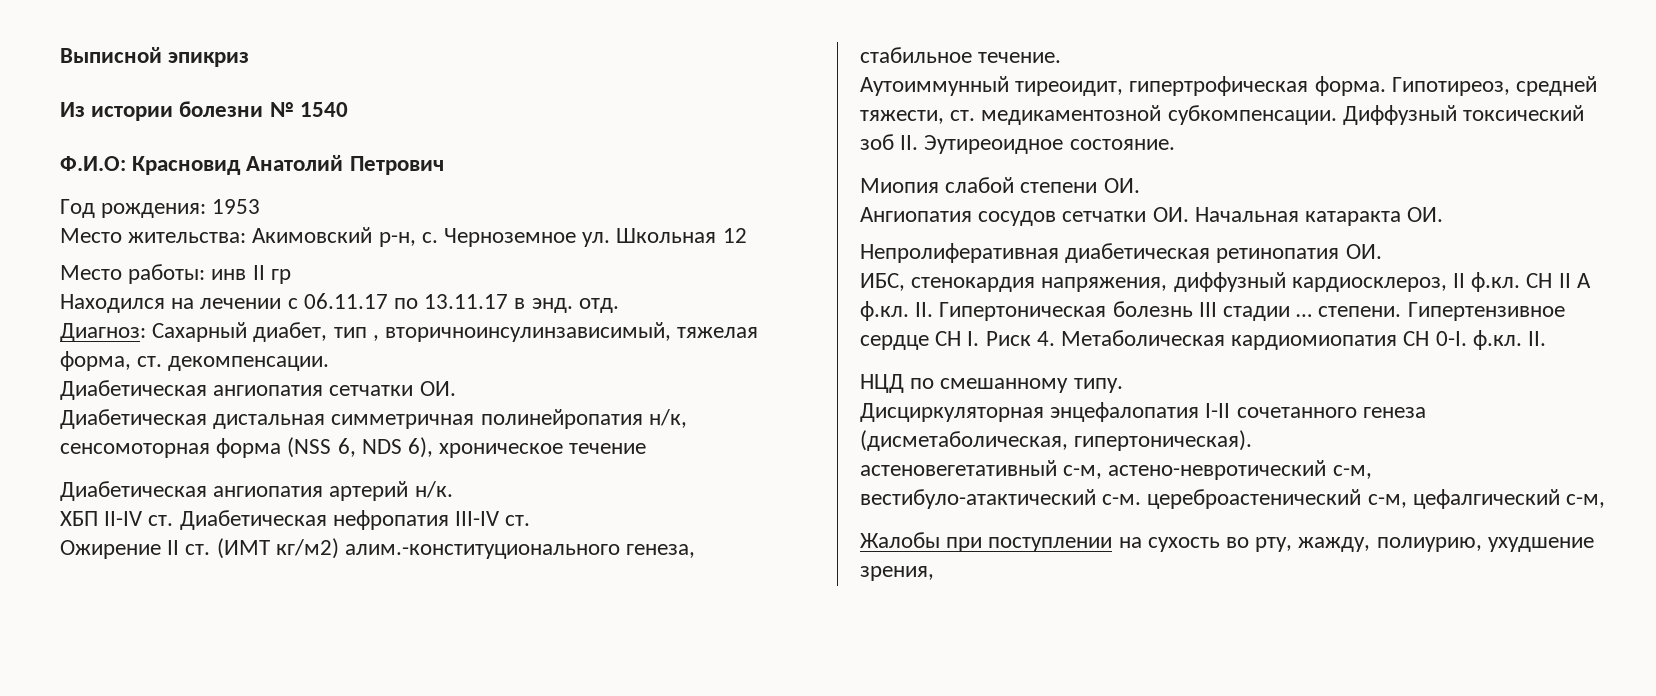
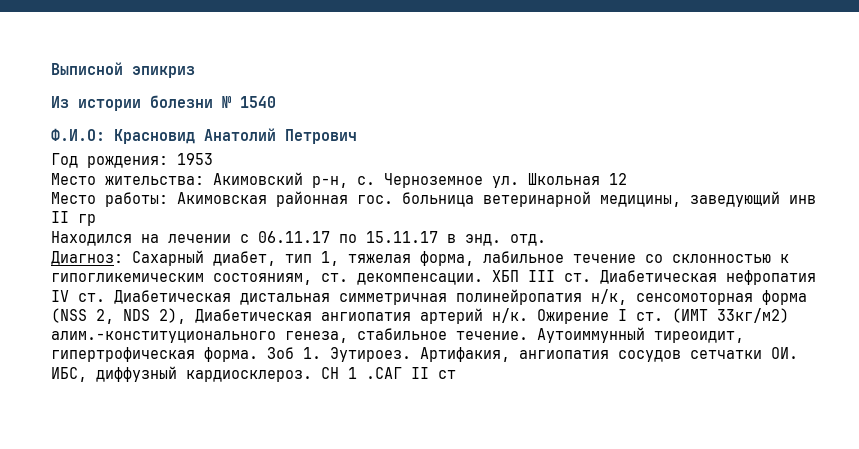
- Место работы: инв II гр
+ Место работы: Акимовская районная гос. больница ветеринарной медицины, заведующий инв II гр
- Находился на лечении с 06.11.17 по 13.11.17 в энд. отд.
+ Находился на лечении с 06.11.17 по 15.11.17 в энд. отд.
- Диагноз: Сахарный диабет, тип , вторичноинсулинзависимый, тяжелая форма, ст. декомпенсации.
- Диабетическая ангиопатия сетчатки ОИ.
- Диабетическая дистальная симметричная полинейропатия н/к, сенсомоторная форма (NSS 6, NDS 6), хроническое течение
- Диабетическая ангиопатия артерий н/к.
- ХБП II-IV ст. Диабетическая нефропатия III-IV ст.
- Ожирение II ст. (ИМТ кг/м2) алим.-конституционального генеза, стабильное течение.
- Аутоиммунный тиреоидит, гипертрофическая форма.
+ Диагноз: Сахарный диабет, тип 1, тяжелая форма, лабильное течение со склонностью к гипогликемическим состояниям, ст. декомпенсации. ХБП III ст. Диабетическая нефропатия IV ст. Диабетическая дистальная симметричная полинейропатия н/к, сенсомоторная форма (NSS 2, NDS 2), Диабетическая ангиопатия артерий н/к. Ожирение I ст. (ИМТ 33кг/м2) алим.-конституционального генеза, стабильное течение. Аутоиммунный тиреоидит, гипертрофическая форма.
- Гипотиреоз, средней тяжести, ст. медикаментозной субкомпенсации. Диффузный токсический зоб II. Эутиреоидное состояние.
- Миопия слабой степени ОИ.
- Ангиопатия сосудов сетчатки ОИ. Начальная катаракта ОИ.
- Непролиферативная диабетическая ретинопатия ОИ.
- ИБС, стенокардия напряжения, диффузный кардиосклероз, II ф.кл. СН II А ф.кл. II. Гипертоническая болезнь III стадии … степени. Гипертензивное сердце СН I. Риск 4. Метаболическая кардиомиопатия СН 0-I. ф.кл. II.
- НЦД по смешанному типу.
- Дисциркуляторная энцефалопатия I-II сочетанного генеза (дисметаболическая, гипертоническая).
- астеновегетативный с-м, астено-невротический с-м, вестибуло-атактический с-м. цереброастенический с-м, цефалгический с-м,
- Жалобы при поступлении на сухость во рту, жажду, полиурию, ухудшение зрения,
+ Зоб 1. Эутироез. Артифакия, ангиопатия сосудов сетчатки ОИ. ИБС, диффузный кардиосклероз. СН 1 .САГ II ст

